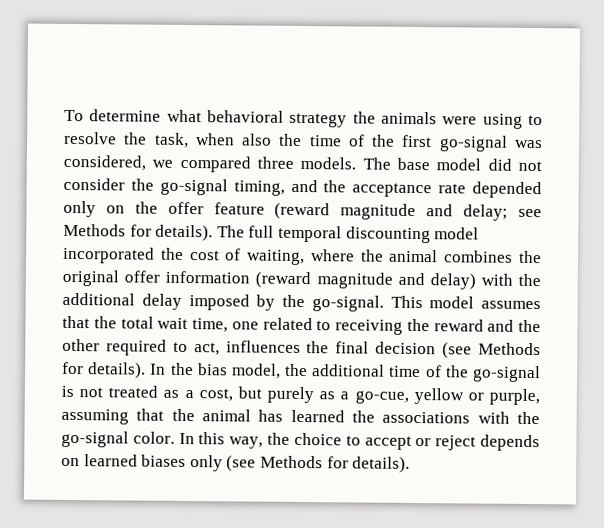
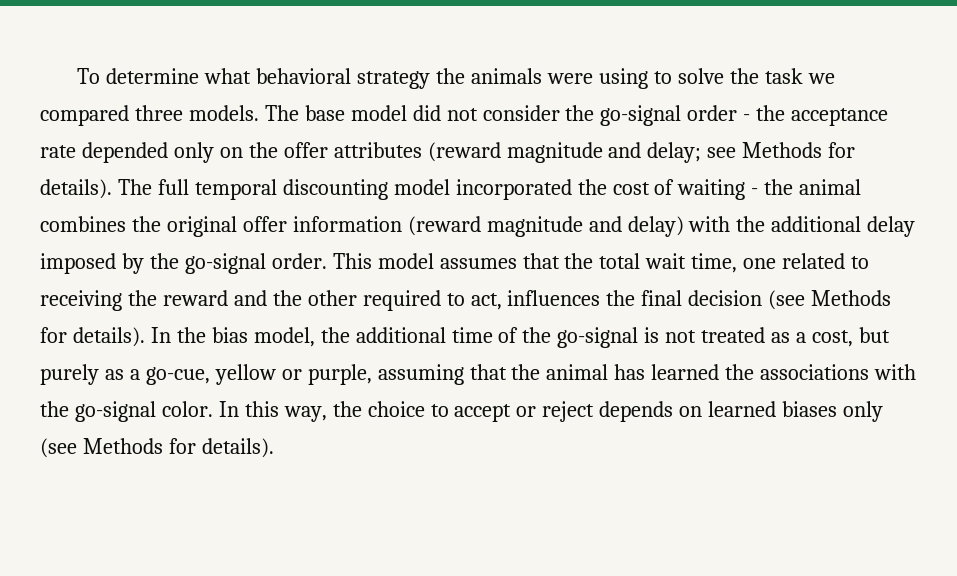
- To determine what behavioral strategy the animals were using to resolve the task, when also the time of the first go-signal was considered, we compared three models.
+ To determine what behavioral strategy the animals were using to solve the task we compared three models.
- The base model did not consider the go-signal timing, and the acceptance rate depended only on the offer feature (reward magnitude and delay; see Methods for details).
+ The base model did not consider the go-signal order - the acceptance rate depended only on the offer attributes (reward magnitude and delay; see Methods for details).
- The full temporal discounting model incorporated the cost of waiting, where the animal combines the original offer information (reward magnitude and delay) with the additional delay imposed by the go-signal.
+ The full temporal discounting model incorporated the cost of waiting - the animal combines the original offer information (reward magnitude and delay) with the additional delay imposed by the go-signal order.

